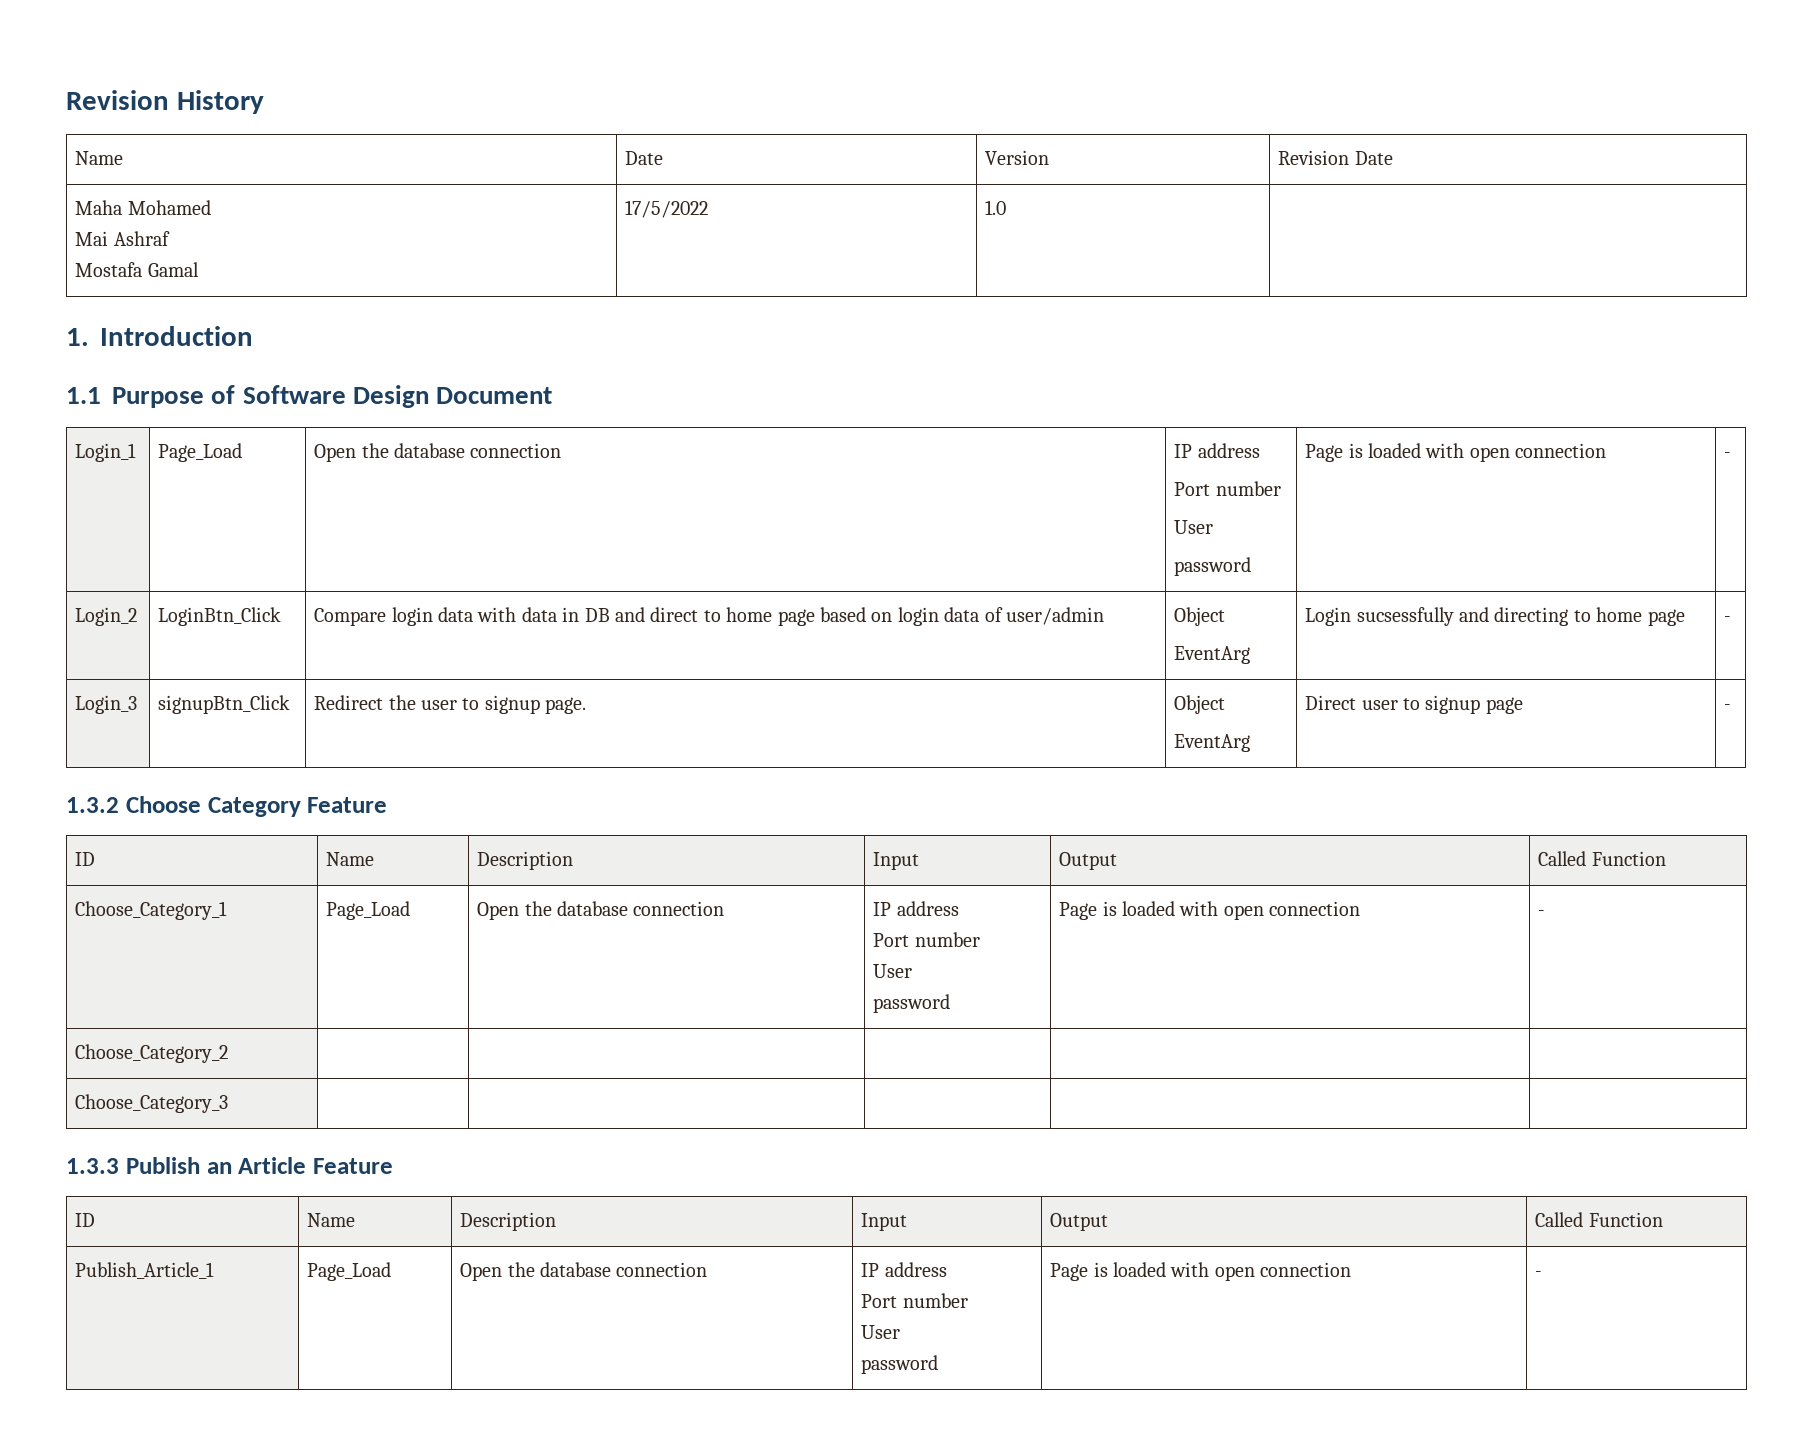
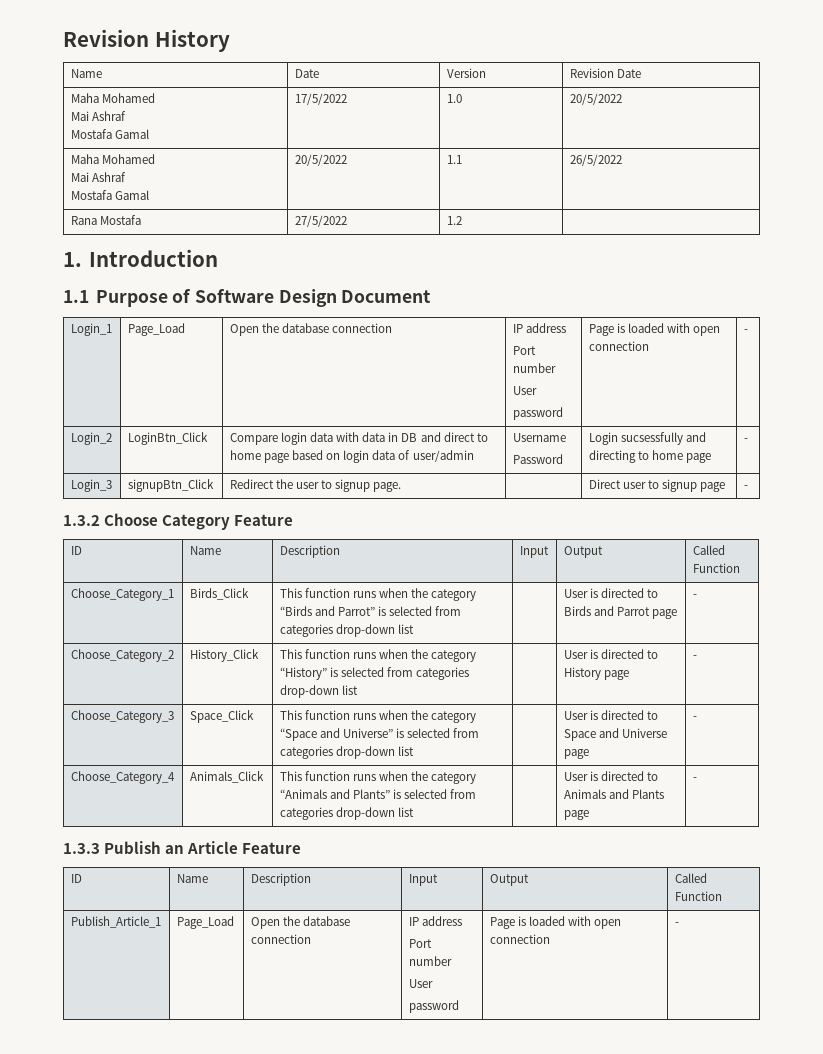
  Name | Date | Version | Revision Date
  Maha Mohamed
  Mai Ashraf
- Mostafa Gamal | 17/5/2022 | 1.0 |
+ Mostafa Gamal | 17/5/2022 | 1.0 | 20/5/2022
+ Maha Mohamed
+ Mai Ashraf
+ Mostafa Gamal | 20/5/2022 | 1.1 | 26/5/2022
+ Rana Mostafa | 27/5/2022 | 1.2 |
- Login_2 | LoginBtn_Click | Compare login data with data in DB and direct to home page based on login data of user/admin | Object
- EventArg | Login sucsessfully and directing to home page | -
+ Login_2 | LoginBtn_Click | Compare login data with data in DB and direct to home page based on login data of user/admin | Username
+ Password | Login sucsessfully and directing to home page | -
- Login_3 | signupBtn_Click | Redirect the user to signup page. | Object
- EventArg | Direct user to signup page | -
+ Login_3 | signupBtn_Click | Redirect the user to signup page. | | Direct user to signup page | -
- Choose_Category_1 | Page_Load | Open the database connection | IP address
- Port number
- User
- password | Page is loaded with open connection | -
- Choose_Category_2 | | | | |
- Choose_Category_3 | | | | |
+ Choose_Category_1 | Birds_Click | This function runs when the category “Birds and Parrot” is selected from categories drop-down list | | User is directed to Birds and Parrot page | -
+ Choose_Category_2 | History_Click | This function runs when the category “History” is selected from categories drop-down list | | User is directed to History page | -
+ Choose_Category_3 | Space_Click | This function runs when the category “Space and Universe” is selected from categories drop-down list | | User is directed to Space and Universe page | -
+ Choose_Category_4 | Animals_Click | This function runs when the category “Animals and Plants” is selected from categories drop-down list | | User is directed to Animals and Plants page | -

